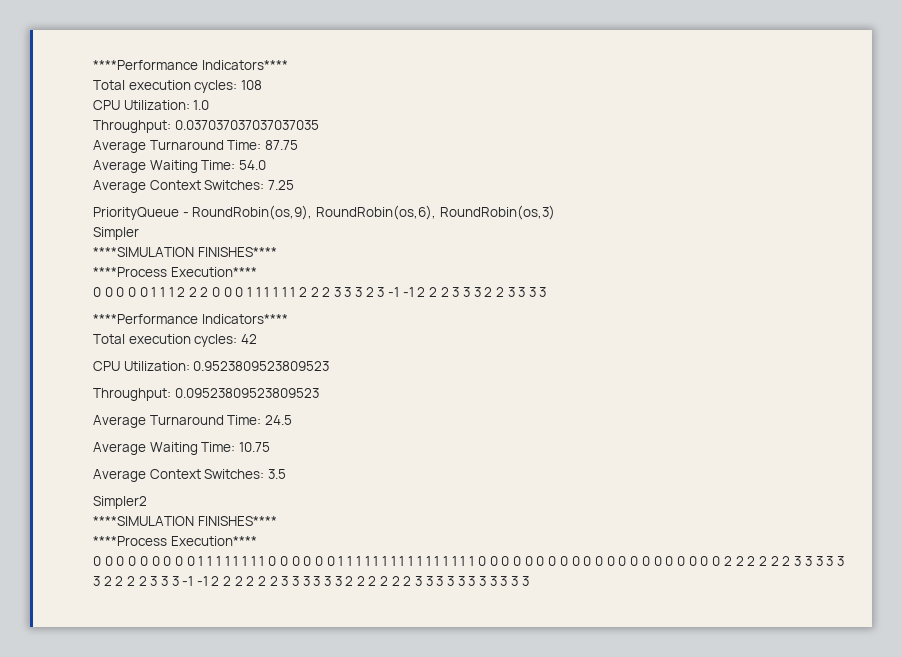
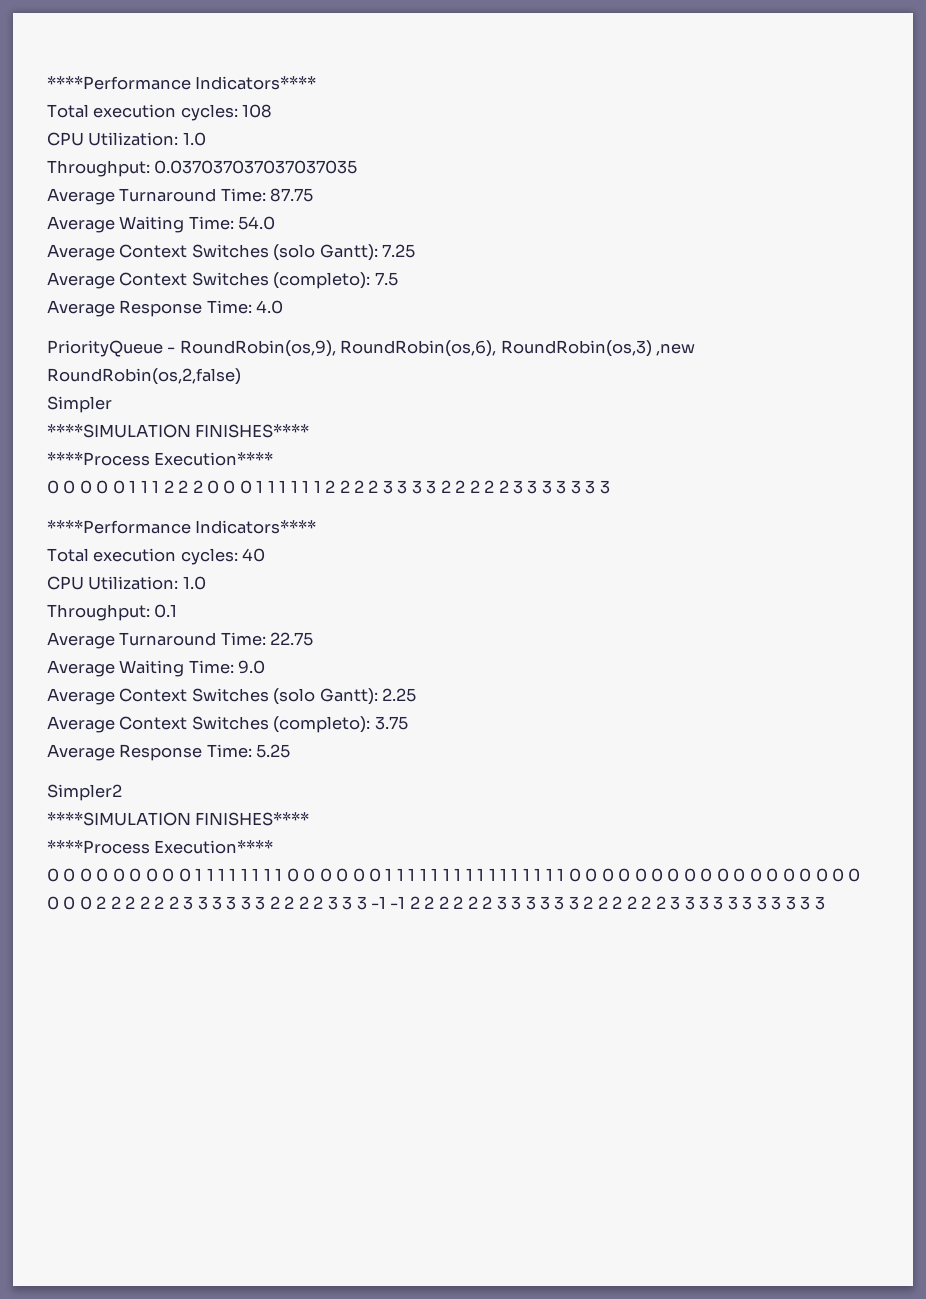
- Average Context Switches: 7.25
+ Average Context Switches (solo Gantt): 7.25
+ Average Context Switches (completo): 7.5
+ Average Response Time: 4.0
- PriorityQueue - RoundRobin(os,9), RoundRobin(os,6), RoundRobin(os,3)
+ PriorityQueue - RoundRobin(os,9), RoundRobin(os,6), RoundRobin(os,3) ,new RoundRobin(os,2,false)
- 0 0 0 0 0 1 1 1 2 2 2 0 0 0 1 1 1 1 1 1 2 2 2 3 3 3 2 3 -1 -1 2 2 2 3 3 3 2 2 3 3 3 3
+ 0 0 0 0 0 1 1 1 2 2 2 0 0 0 1 1 1 1 1 1 2 2 2 2 3 3 3 3 2 2 2 2 2 3 3 3 3 3 3 3
- Total execution cycles: 42
- CPU Utilization: 0.9523809523809523
- Throughput: 0.09523809523809523
- Average Turnaround Time: 24.5
- Average Waiting Time: 10.75
- Average Context Switches: 3.5
+ Total execution cycles: 40
+ CPU Utilization: 1.0
+ Throughput: 0.1
+ Average Turnaround Time: 22.75
+ Average Waiting Time: 9.0
+ Average Context Switches (solo Gantt): 2.25
+ Average Context Switches (completo): 3.75
+ Average Response Time: 5.25

